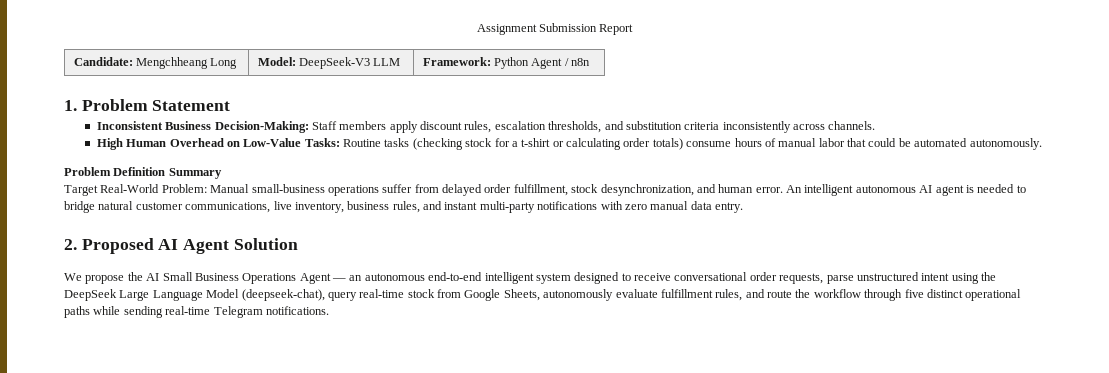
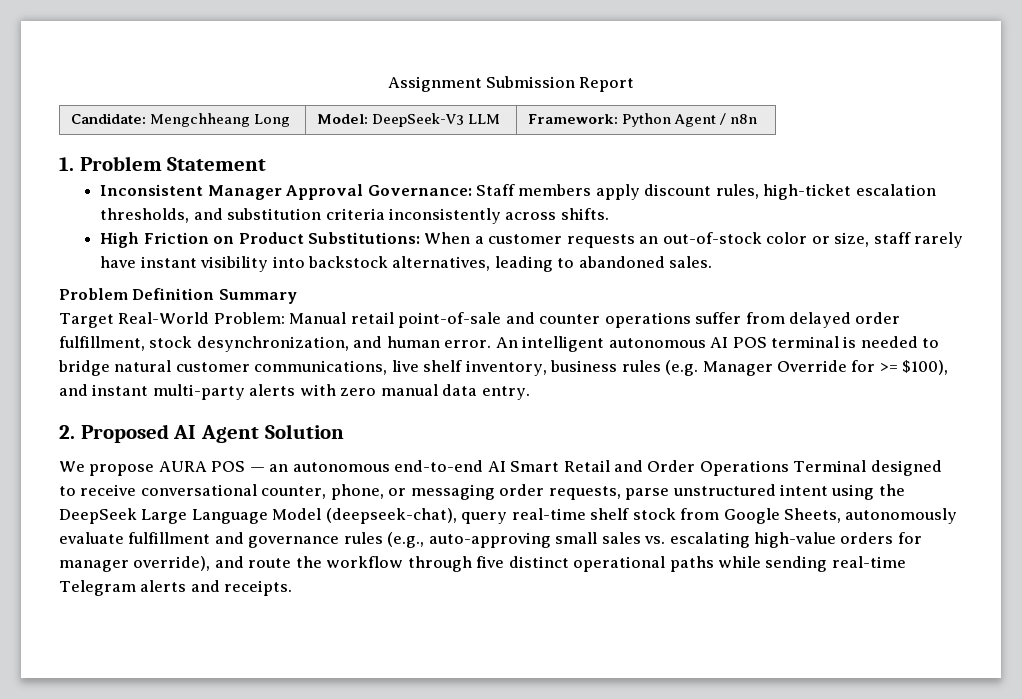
- Inconsistent Business Decision-Making: Staff members apply discount rules, escalation thresholds, and substitution criteria inconsistently across channels.
+ Inconsistent Manager Approval Governance: Staff members apply discount rules, high-ticket escalation thresholds, and substitution criteria inconsistently across shifts.
- High Human Overhead on Low-Value Tasks: Routine tasks (checking stock for a t-shirt or calculating order totals) consume hours of manual labor that could be automated autonomously.
+ High Friction on Product Substitutions: When a customer requests an out-of-stock color or size, staff rarely have instant visibility into backstock alternatives, leading to abandoned sales.
- Target Real-World Problem: Manual small-business operations suffer from delayed order fulfillment, stock desynchronization, and human error.
+ Target Real-World Problem: Manual retail point-of-sale and counter operations suffer from delayed order fulfillment, stock desynchronization, and human error.
- An intelligent autonomous AI agent is needed to bridge natural customer communications, live inventory, business rules, and instant multi-party notifications with zero manual data entry.
+ An intelligent autonomous AI POS terminal is needed to bridge natural customer communications, live shelf inventory, business rules (e.g. Manager Override for >= $100), and instant multi-party alerts with zero manual data entry.
- We propose the AI Small Business Operations Agent — an autonomous end-to-end intelligent system designed to receive conversational order requests, parse unstructured intent using the DeepSeek Large Language Model (deepseek-chat), query real-time stock from Google Sheets, autonomously evaluate fulfillment rules, and route the workflow through five distinct operational paths while sending real-time Telegram notifications.
+ We propose AURA POS — an autonomous end-to-end AI Smart Retail and Order Operations Terminal designed to receive conversational counter, phone, or messaging order requests, parse unstructured intent using the DeepSeek Large Language Model (deepseek-chat), query real-time shelf stock from Google Sheets, autonomously evaluate fulfillment and governance rules (e.g., auto-approving small sales vs. escalating high-value orders for manager override), and route the workflow through five distinct operational paths while sending real-time Telegram alerts and receipts.

